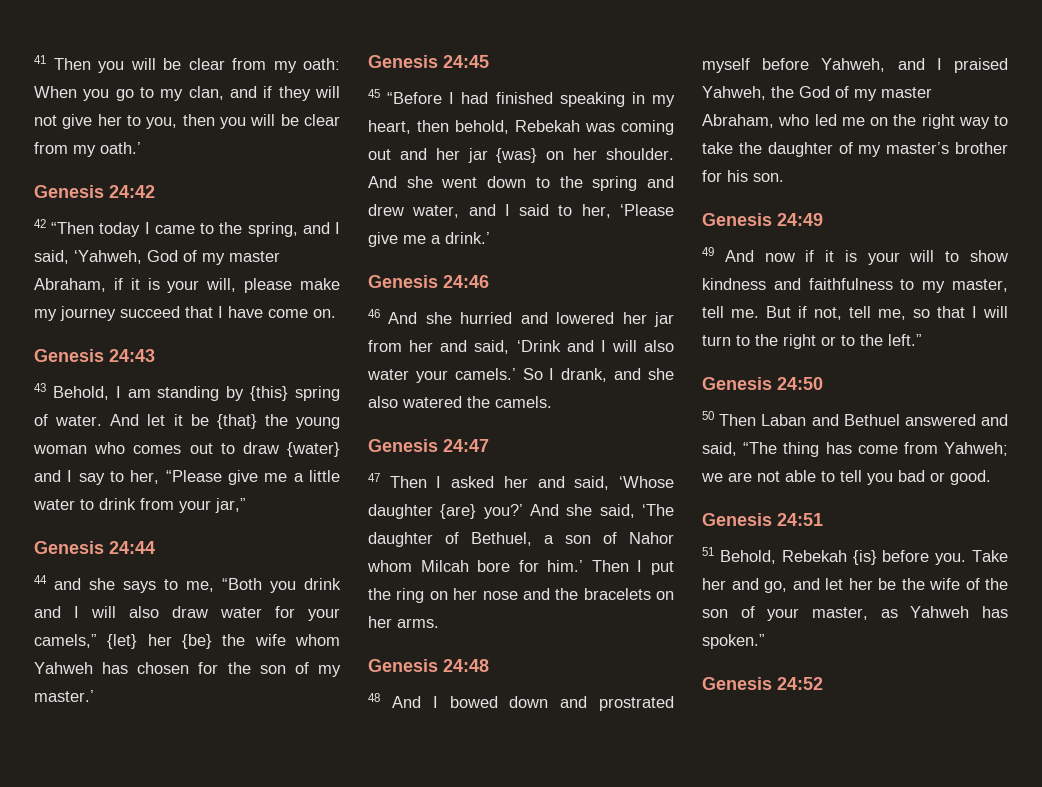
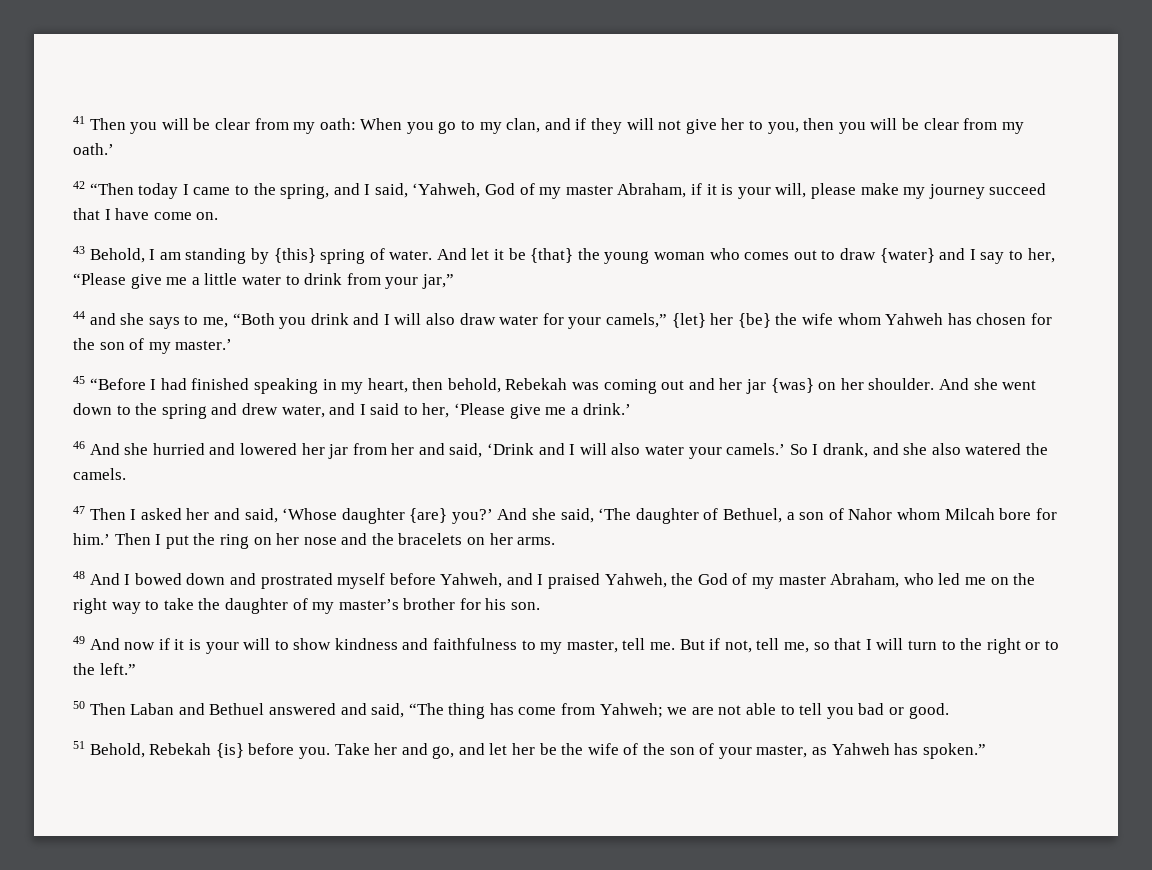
- Genesis 24:42
- Genesis 24:43
- Genesis 24:44
- Genesis 24:45
- Genesis 24:46
- Genesis 24:47
- Genesis 24:48
- Genesis 24:49
- Genesis 24:50
- Genesis 24:51
- Genesis 24:52

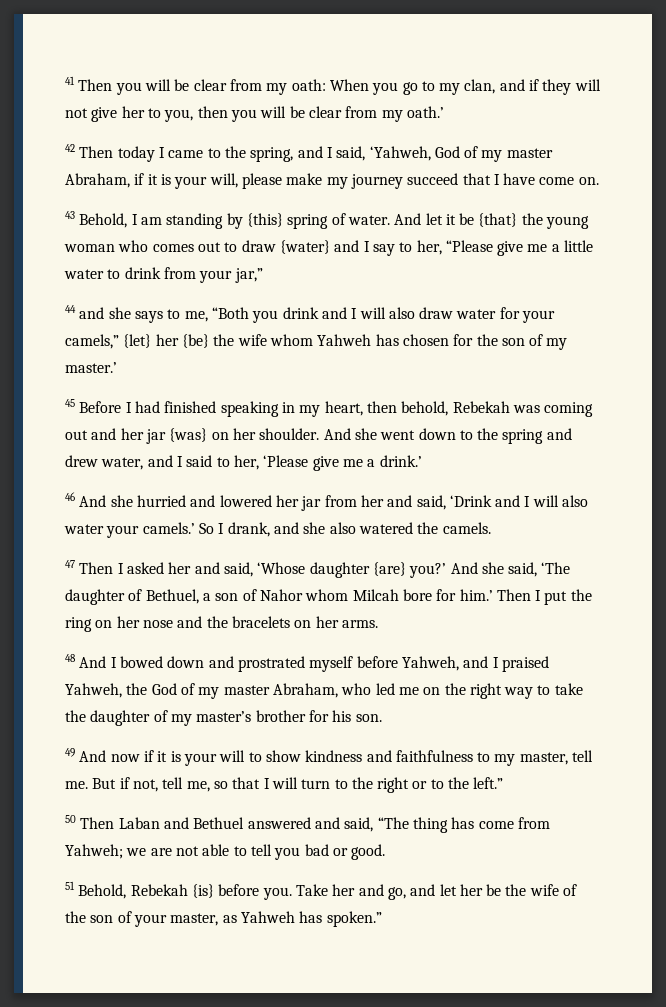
- 42 “Then today I came to the spring, and I said, ‘Yahweh, God of my master Abraham, if it is your will, please make my journey succeed that I have come on.
+ 42 Then today I came to the spring, and I said, ‘Yahweh, God of my master Abraham, if it is your will, please make my journey succeed that I have come on.
- 45 “Before I had finished speaking in my heart, then behold, Rebekah was coming out and her jar {was} on her shoulder.
+ 45 Before I had finished speaking in my heart, then behold, Rebekah was coming out and her jar {was} on her shoulder.

